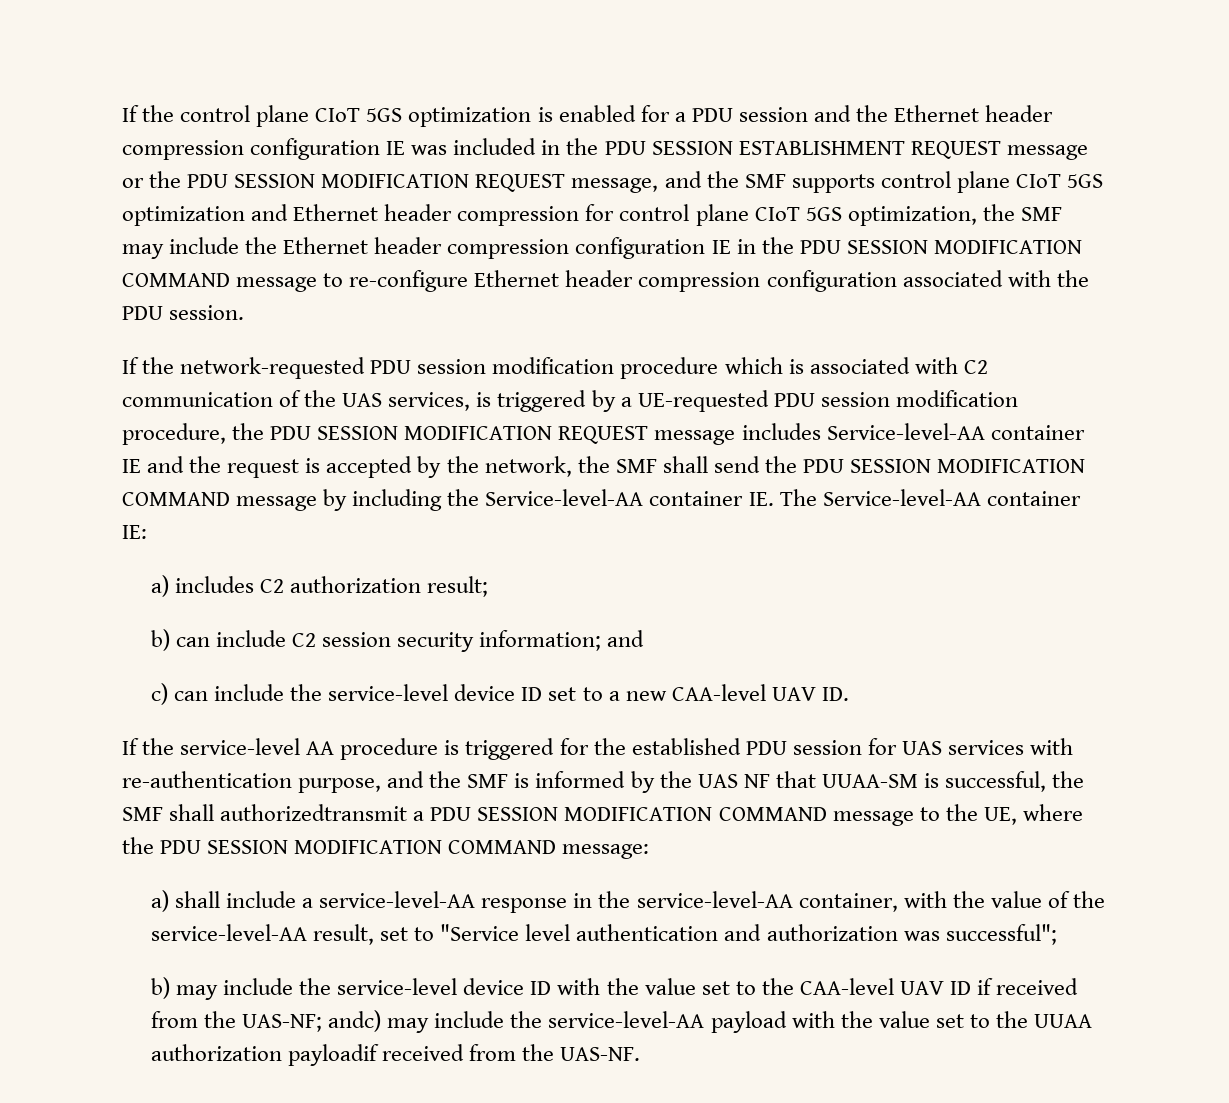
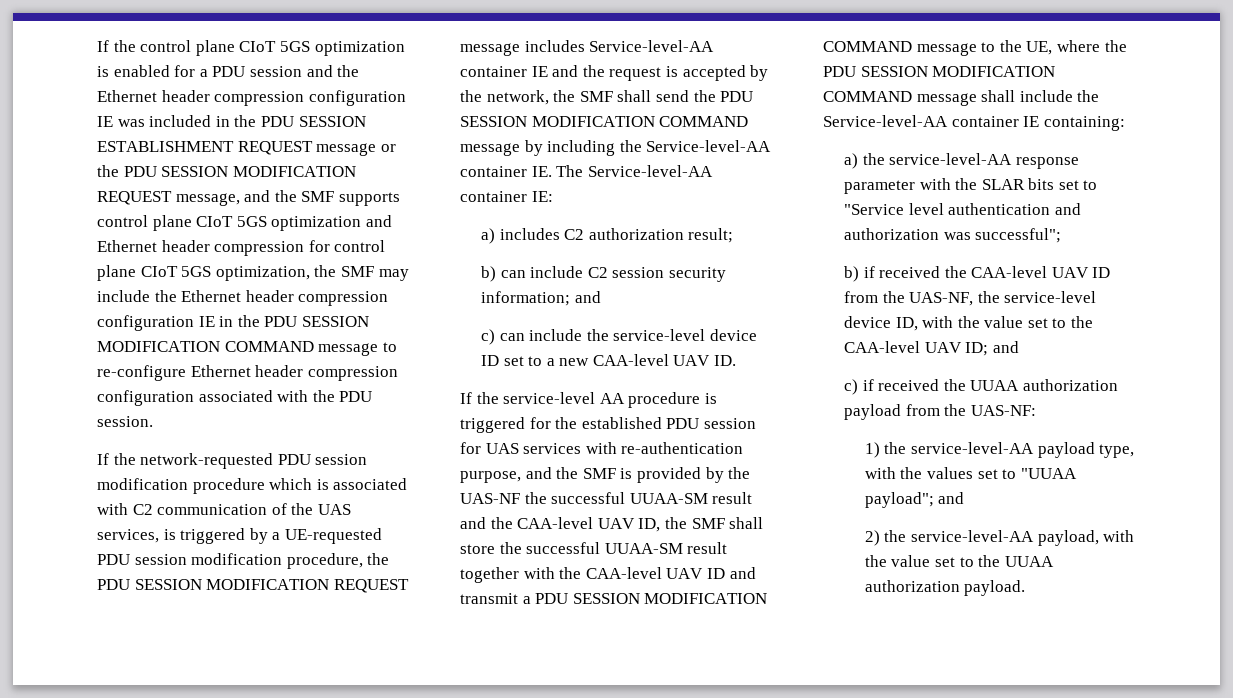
- If the service-level AA procedure is triggered for the established PDU session for UAS services with re-authentication purpose, and the SMF is informed by the UAS NF that UUAA-SM is successful, the SMF shall authorizedtransmit a PDU SESSION MODIFICATION COMMAND message to the UE, where the PDU SESSION MODIFICATION COMMAND message:
- a) shall include a service-level-AA response in the service-level-AA container, with the value of the service-level-AA result, set to "Service level authentication and authorization was successful";
+ If the service-level AA procedure is triggered for the established PDU session for UAS services with re-authentication purpose, and the SMF is provided by the UAS-NF the successful UUAA-SM result and the CAA-level UAV ID, the SMF shall store the successful UUAA-SM result together with the CAA-level UAV ID and transmit a PDU SESSION MODIFICATION COMMAND message to the UE, where the PDU SESSION MODIFICATION COMMAND message shall include the Service-level-AA container IE containing:
+ a) the service-level-AA response parameter with the SLAR bits set to "Service level authentication and authorization was successful";
- b) may include the service-level device ID with the value set to the CAA-level UAV ID if received from the UAS-NF; andc) may include the service-level-AA payload with the value set to the UUAA authorization payloadif received from the UAS-NF.
+ b) if received the CAA-level UAV ID from the UAS-NF, the service-level device ID, with the value set to the CAA-level UAV ID; and
+ c) if received the UUAA authorization payload from the UAS-NF:
+ 1) the service-level-AA payload type, with the values set to "UUAA payload"; and
+ 2) the service-level-AA payload, with the value set to the UUAA authorization payload.

